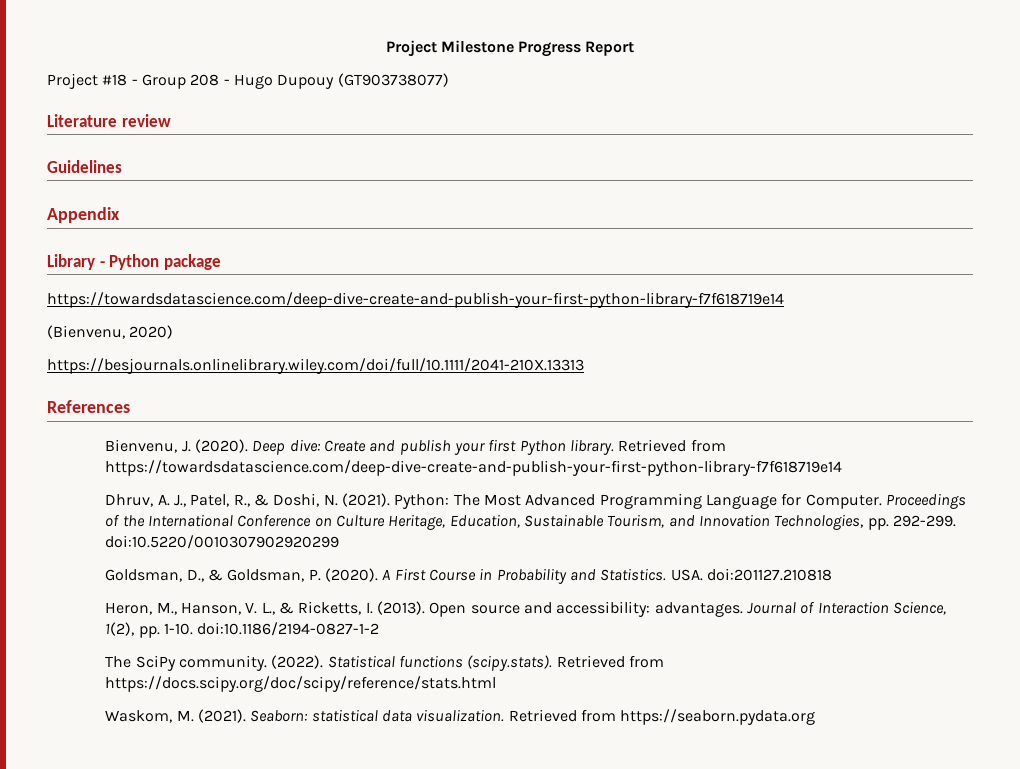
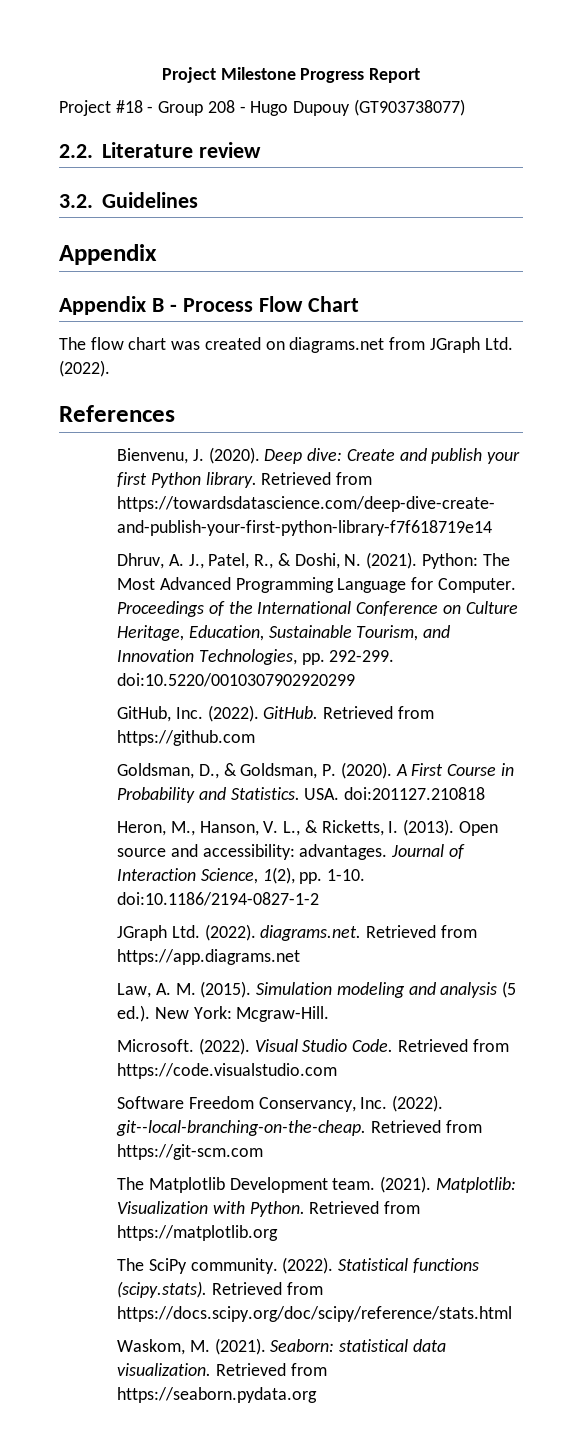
- Literature review
+ 2.2. Literature review
- Guidelines
+ 3.2. Guidelines
- Library - Python package
- https://towardsdatascience.com/deep-dive-create-and-publish-your-first-python-library-f7f618719e14
- (Bienvenu, 2020)
- https://besjournals.onlinelibrary.wiley.com/doi/full/10.1111/2041-210X.13313
+ Appendix B - Process Flow Chart
+ The flow chart was created on diagrams.net from JGraph Ltd. (2022).
+ GitHub, Inc. (2022). GitHub. Retrieved from https://github.com
+ JGraph Ltd. (2022). diagrams.net. Retrieved from https://app.diagrams.net
+ Law, A. M. (2015). Simulation modeling and analysis (5 ed.). New York: Mcgraw-Hill.
+ Microsoft. (2022). Visual Studio Code. Retrieved from https://code.visualstudio.com
+ Software Freedom Conservancy, Inc. (2022). git--local-branching-on-the-cheap. Retrieved from https://git-scm.com
+ The Matplotlib Development team. (2021). Matplotlib: Visualization with Python. Retrieved from https://matplotlib.org

